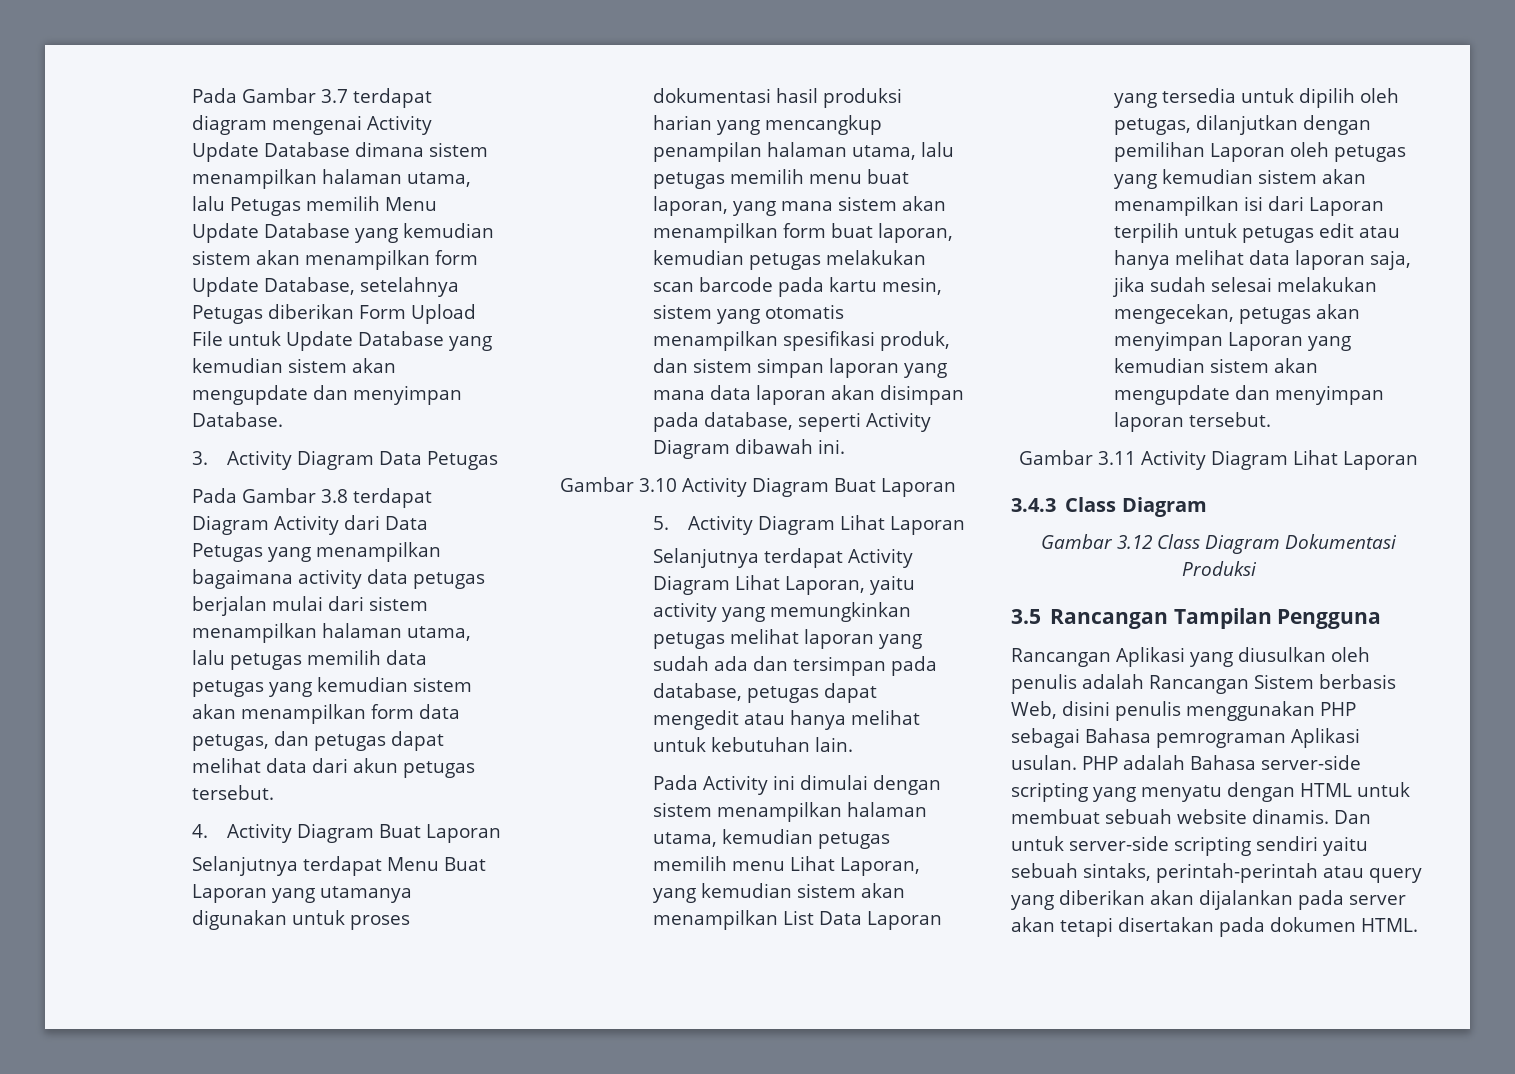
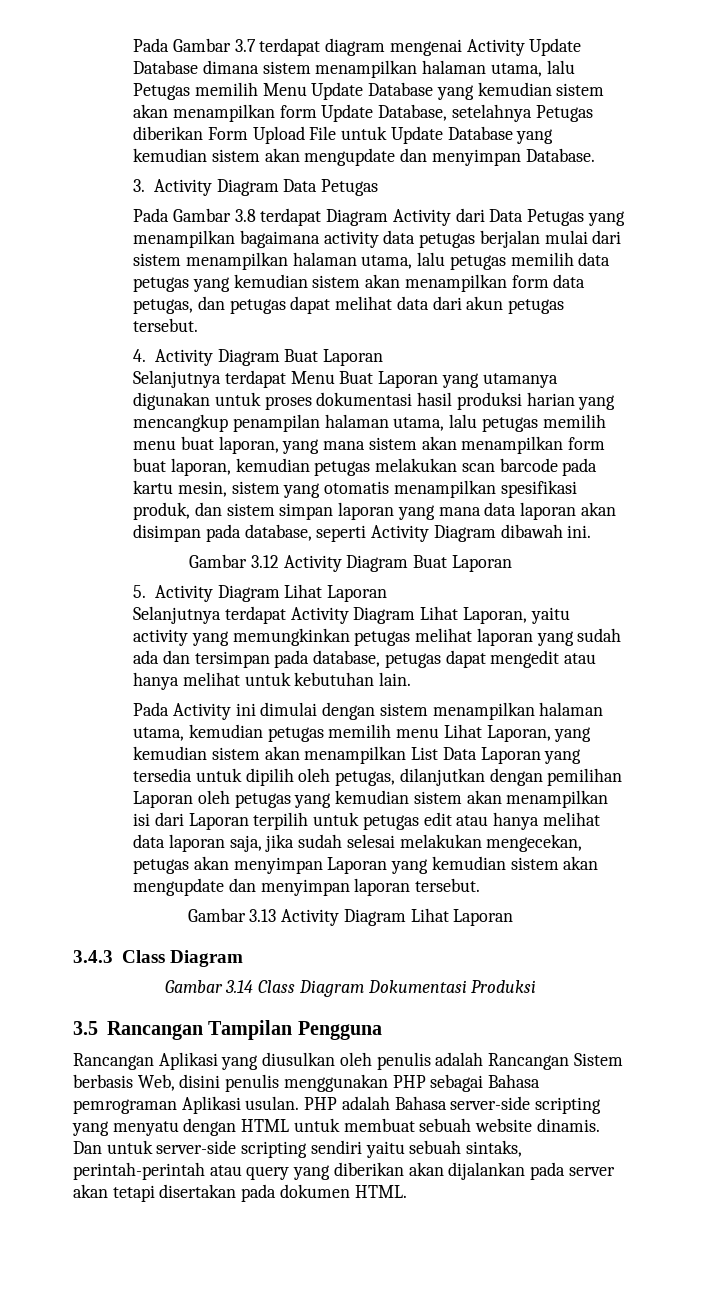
- Gambar 3.10 Activity Diagram Buat Laporan
+ Gambar 3.12 Activity Diagram Buat Laporan
- Gambar 3.11 Activity Diagram Lihat Laporan
+ Gambar 3.13 Activity Diagram Lihat Laporan
- Gambar 3.12 Class Diagram Dokumentasi Produksi
+ Gambar 3.14 Class Diagram Dokumentasi Produksi

